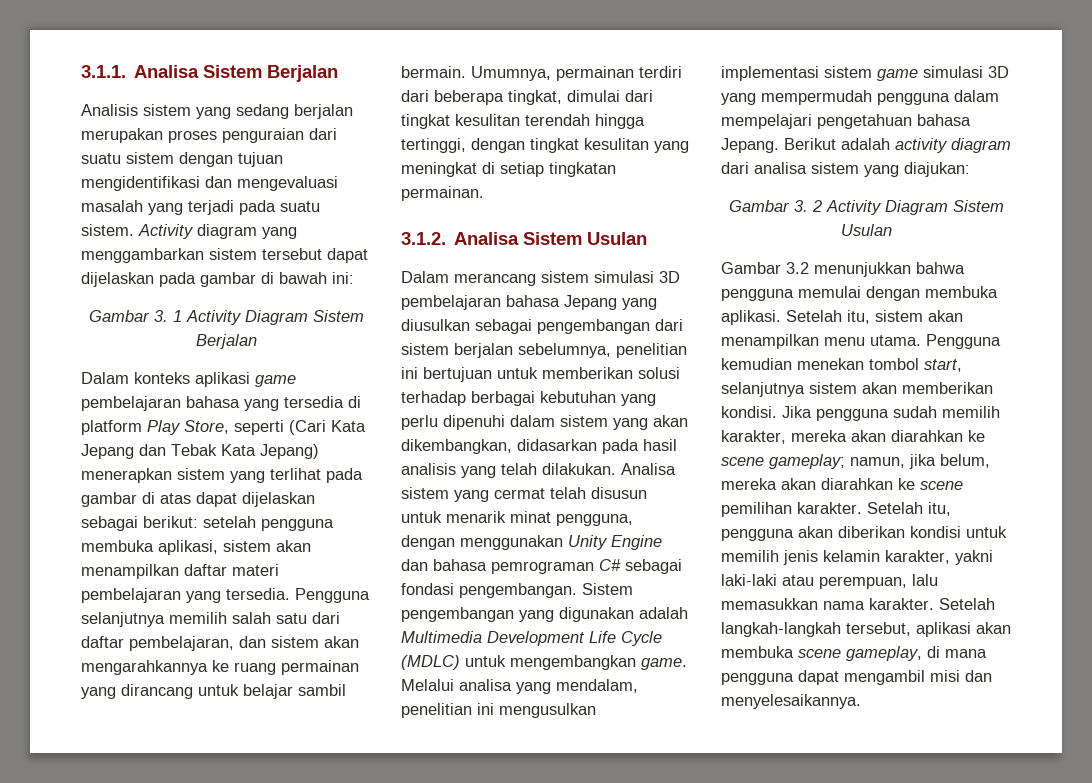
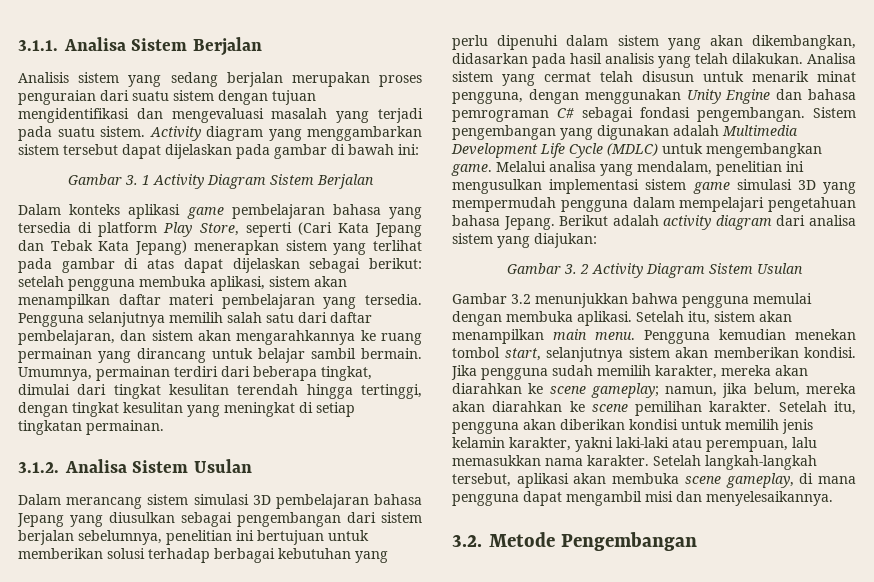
- Setelah itu, sistem akan menampilkan menu utama.
+ Setelah itu, sistem akan menampilkan main menu.
+ 3.2. Metode Pengembangan

